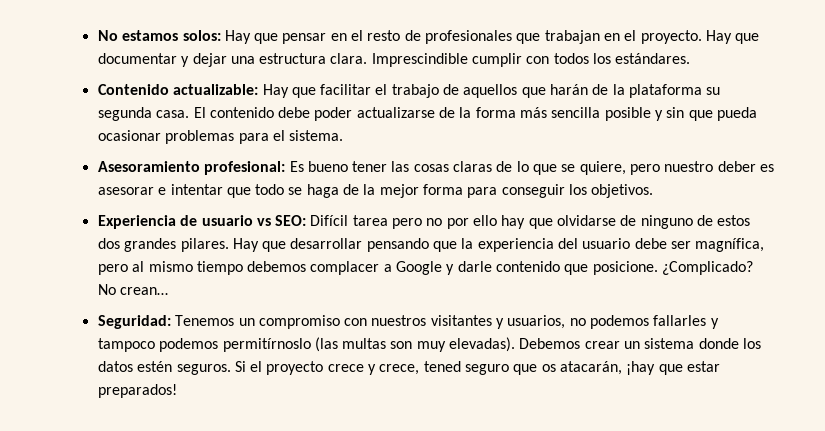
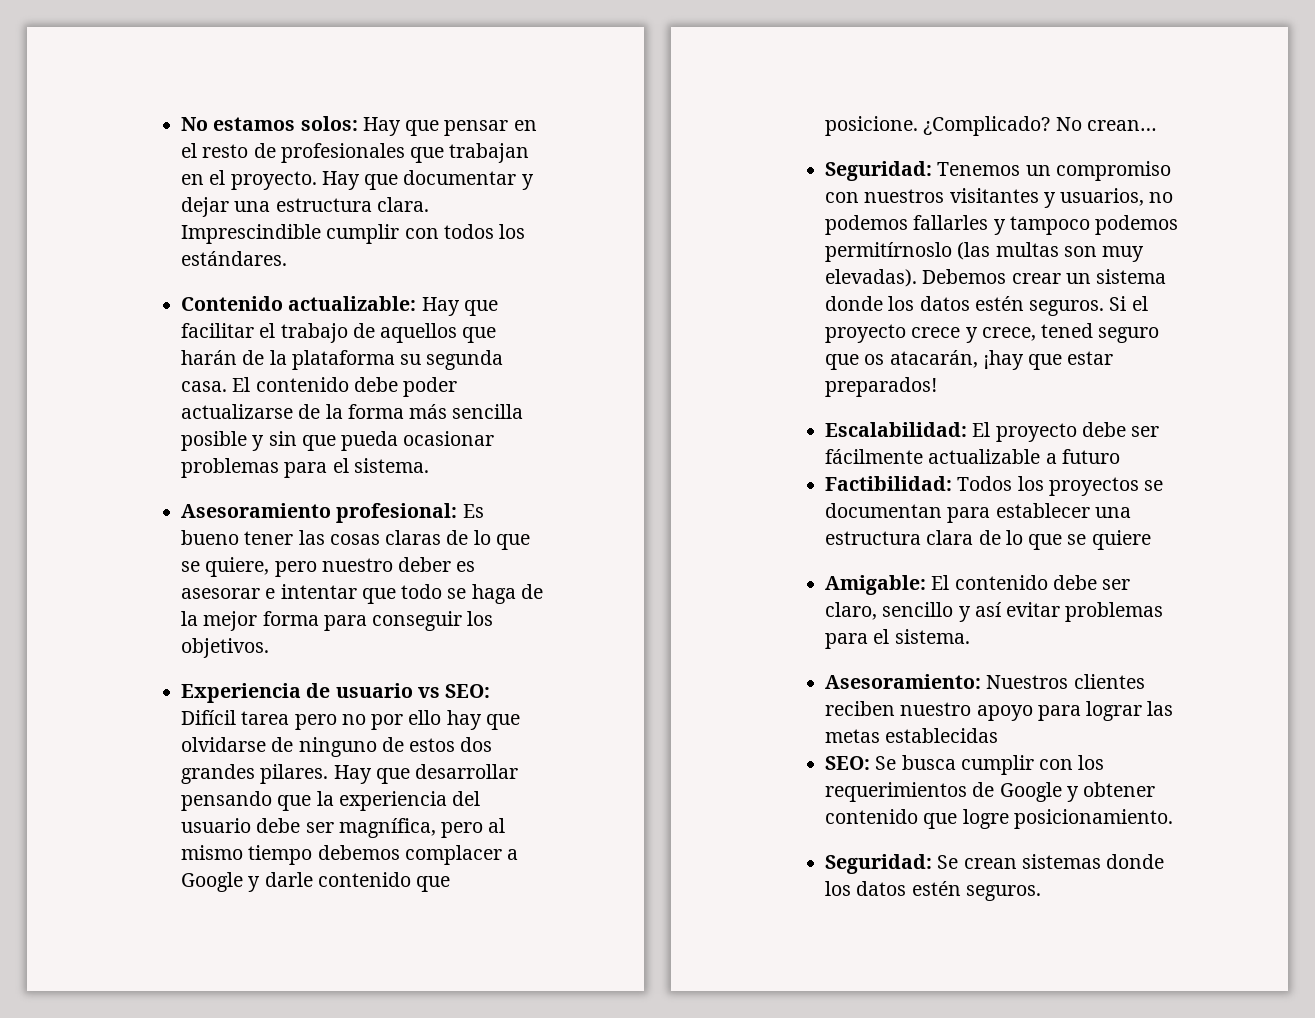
+ Escalabilidad: El proyecto debe ser fácilmente actualizable a futuro
+ Factibilidad: Todos los proyectos se documentan para establecer una estructura clara de lo que se quiere
+ Amigable: El contenido debe ser claro, sencillo y así evitar problemas para el sistema.
+ Asesoramiento: Nuestros clientes reciben nuestro apoyo para lograr las metas establecidas
+ SEO: Se busca cumplir con los requerimientos de Google y obtener contenido que logre posicionamiento.
+ Seguridad: Se crean sistemas donde los datos estén seguros.

